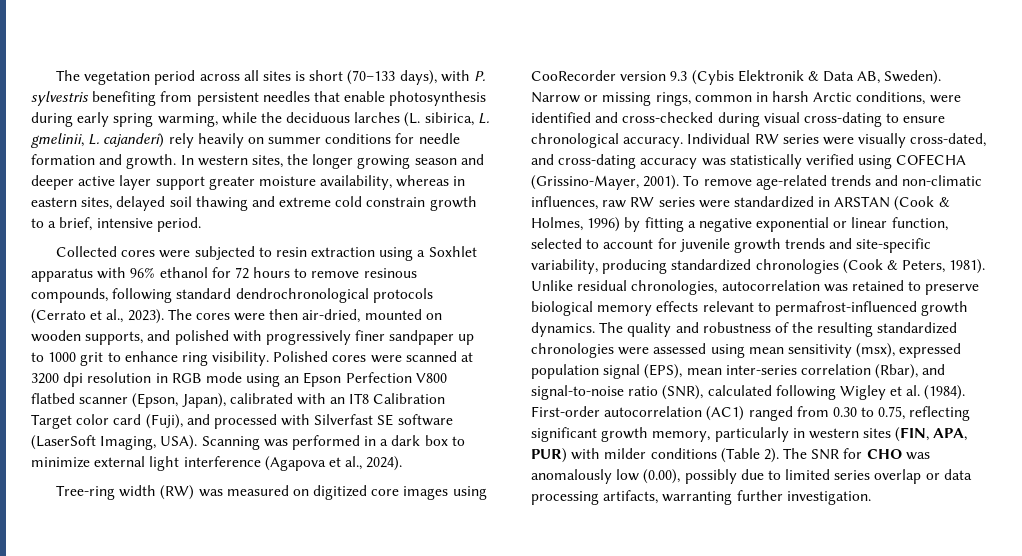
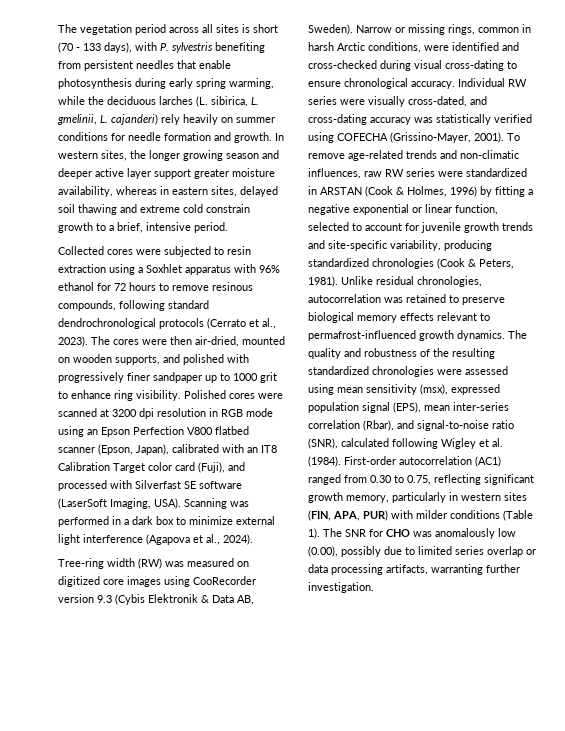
- The vegetation period across all sites is short (70–133 days), with P. sylvestris benefiting from persistent needles that enable photosynthesis during early spring warming, while the deciduous larches (L. sibirica, L. gmelinii, L. cajanderi) rely heavily on summer conditions for needle formation and growth.
+ The vegetation period across all sites is short (70 - 133 days), with P. sylvestris benefiting from persistent needles that enable photosynthesis during early spring warming, while the deciduous larches (L. sibirica, L. gmelinii, L. cajanderi) rely heavily on summer conditions for needle formation and growth.
- First-order autocorrelation (AC1) ranged from 0.30 to 0.75, reflecting significant growth memory, particularly in western sites (FIN, APA, PUR) with milder conditions (Table 2).
+ First-order autocorrelation (AC1) ranged from 0.30 to 0.75, reflecting significant growth memory, particularly in western sites (FIN, APA, PUR) with milder conditions (Table 1).

